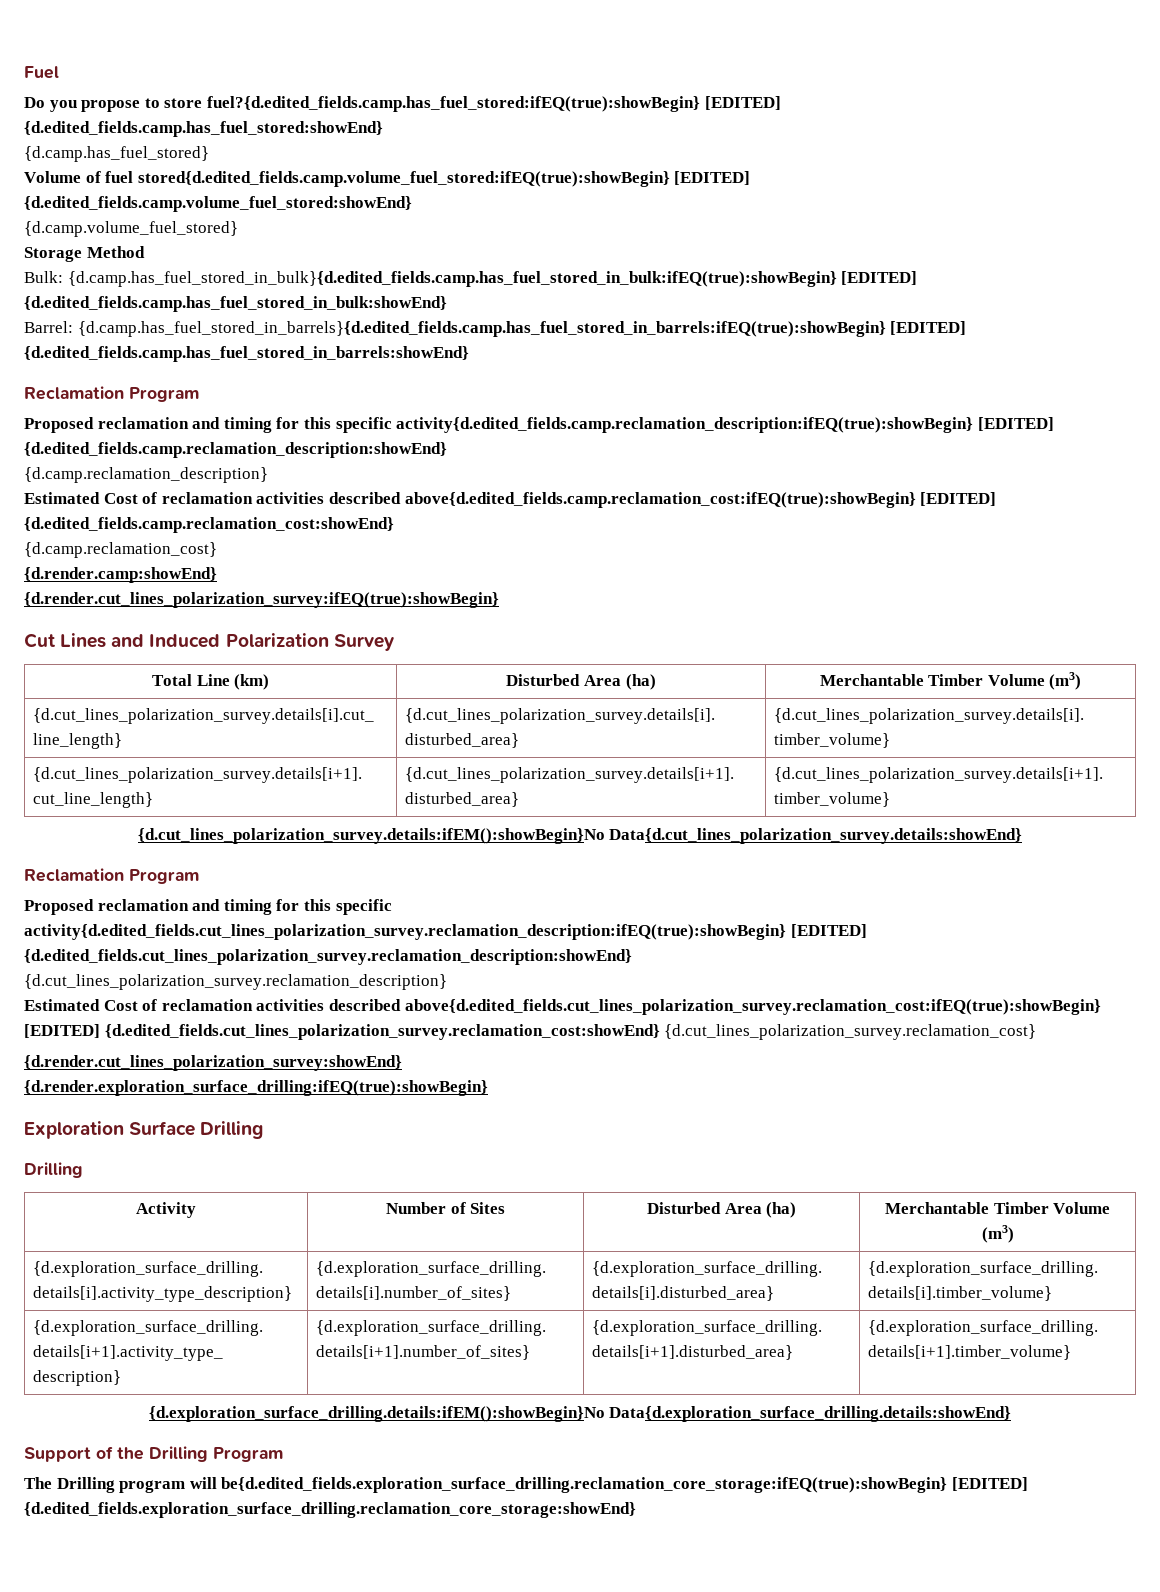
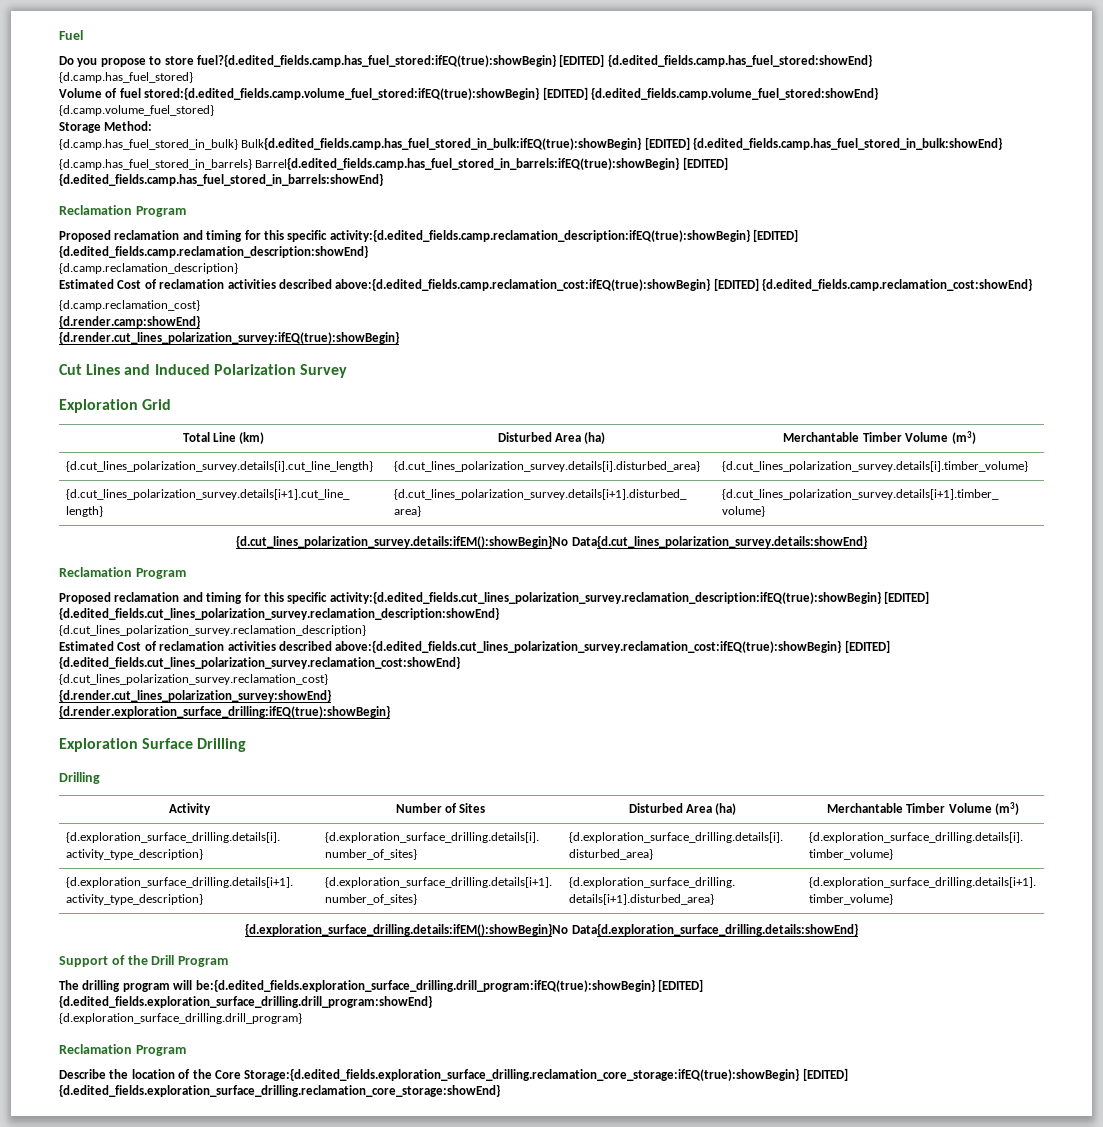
- Volume of fuel stored{d.edited_fields.camp.volume_fuel_stored:ifEQ(true):showBegin} [EDITED] {d.edited_fields.camp.volume_fuel_stored:showEnd}
+ Volume of fuel stored:{d.edited_fields.camp.volume_fuel_stored:ifEQ(true):showBegin} [EDITED] {d.edited_fields.camp.volume_fuel_stored:showEnd}
- Storage Method
- Bulk: {d.camp.has_fuel_stored_in_bulk}{d.edited_fields.camp.has_fuel_stored_in_bulk:ifEQ(true):showBegin} [EDITED] {d.edited_fields.camp.has_fuel_stored_in_bulk:showEnd}
+ Storage Method:
+ {d.camp.has_fuel_stored_in_bulk} Bulk{d.edited_fields.camp.has_fuel_stored_in_bulk:ifEQ(true):showBegin} [EDITED] {d.edited_fields.camp.has_fuel_stored_in_bulk:showEnd}
- Barrel: {d.camp.has_fuel_stored_in_barrels}{d.edited_fields.camp.has_fuel_stored_in_barrels:ifEQ(true):showBegin} [EDITED] {d.edited_fields.camp.has_fuel_stored_in_barrels:showEnd}
+ {d.camp.has_fuel_stored_in_barrels} Barrel{d.edited_fields.camp.has_fuel_stored_in_barrels:ifEQ(true):showBegin} [EDITED] {d.edited_fields.camp.has_fuel_stored_in_barrels:showEnd}
- Proposed reclamation and timing for this specific activity{d.edited_fields.camp.reclamation_description:ifEQ(true):showBegin} [EDITED] {d.edited_fields.camp.reclamation_description:showEnd}
+ Proposed reclamation and timing for this specific activity:{d.edited_fields.camp.reclamation_description:ifEQ(true):showBegin} [EDITED] {d.edited_fields.camp.reclamation_description:showEnd}
- Estimated Cost of reclamation activities described above{d.edited_fields.camp.reclamation_cost:ifEQ(true):showBegin} [EDITED] {d.edited_fields.camp.reclamation_cost:showEnd}
+ Estimated Cost of reclamation activities described above:{d.edited_fields.camp.reclamation_cost:ifEQ(true):showBegin} [EDITED] {d.edited_fields.camp.reclamation_cost:showEnd}
+ Exploration Grid
- Proposed reclamation and timing for this specific activity{d.edited_fields.cut_lines_polarization_survey.reclamation_description:ifEQ(true):showBegin} [EDITED] {d.edited_fields.cut_lines_polarization_survey.reclamation_description:showEnd}
+ Proposed reclamation and timing for this specific activity:{d.edited_fields.cut_lines_polarization_survey.reclamation_description:ifEQ(true):showBegin} [EDITED] {d.edited_fields.cut_lines_polarization_survey.reclamation_description:showEnd}
- Estimated Cost of reclamation activities described above{d.edited_fields.cut_lines_polarization_survey.reclamation_cost:ifEQ(true):showBegin} [EDITED] {d.edited_fields.cut_lines_polarization_survey.reclamation_cost:showEnd} {d.cut_lines_polarization_survey.reclamation_cost}
+ Estimated Cost of reclamation activities described above:{d.edited_fields.cut_lines_polarization_survey.reclamation_cost:ifEQ(true):showBegin} [EDITED] {d.edited_fields.cut_lines_polarization_survey.reclamation_cost:showEnd}
+ {d.cut_lines_polarization_survey.reclamation_cost}
- Support of the Drilling Program
+ Support of the Drill Program
- The Drilling program will be{d.edited_fields.exploration_surface_drilling.reclamation_core_storage:ifEQ(true):showBegin} [EDITED] {d.edited_fields.exploration_surface_drilling.reclamation_core_storage:showEnd}
+ The drilling program will be:{d.edited_fields.exploration_surface_drilling.drill_program:ifEQ(true):showBegin} [EDITED] {d.edited_fields.exploration_surface_drilling.drill_program:showEnd}
+ {d.exploration_surface_drilling.drill_program}
+ Reclamation Program
+ Describe the location of the Core Storage:{d.edited_fields.exploration_surface_drilling.reclamation_core_storage:ifEQ(true):showBegin} [EDITED] {d.edited_fields.exploration_surface_drilling.reclamation_core_storage:showEnd}

